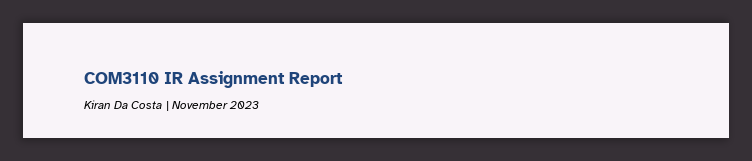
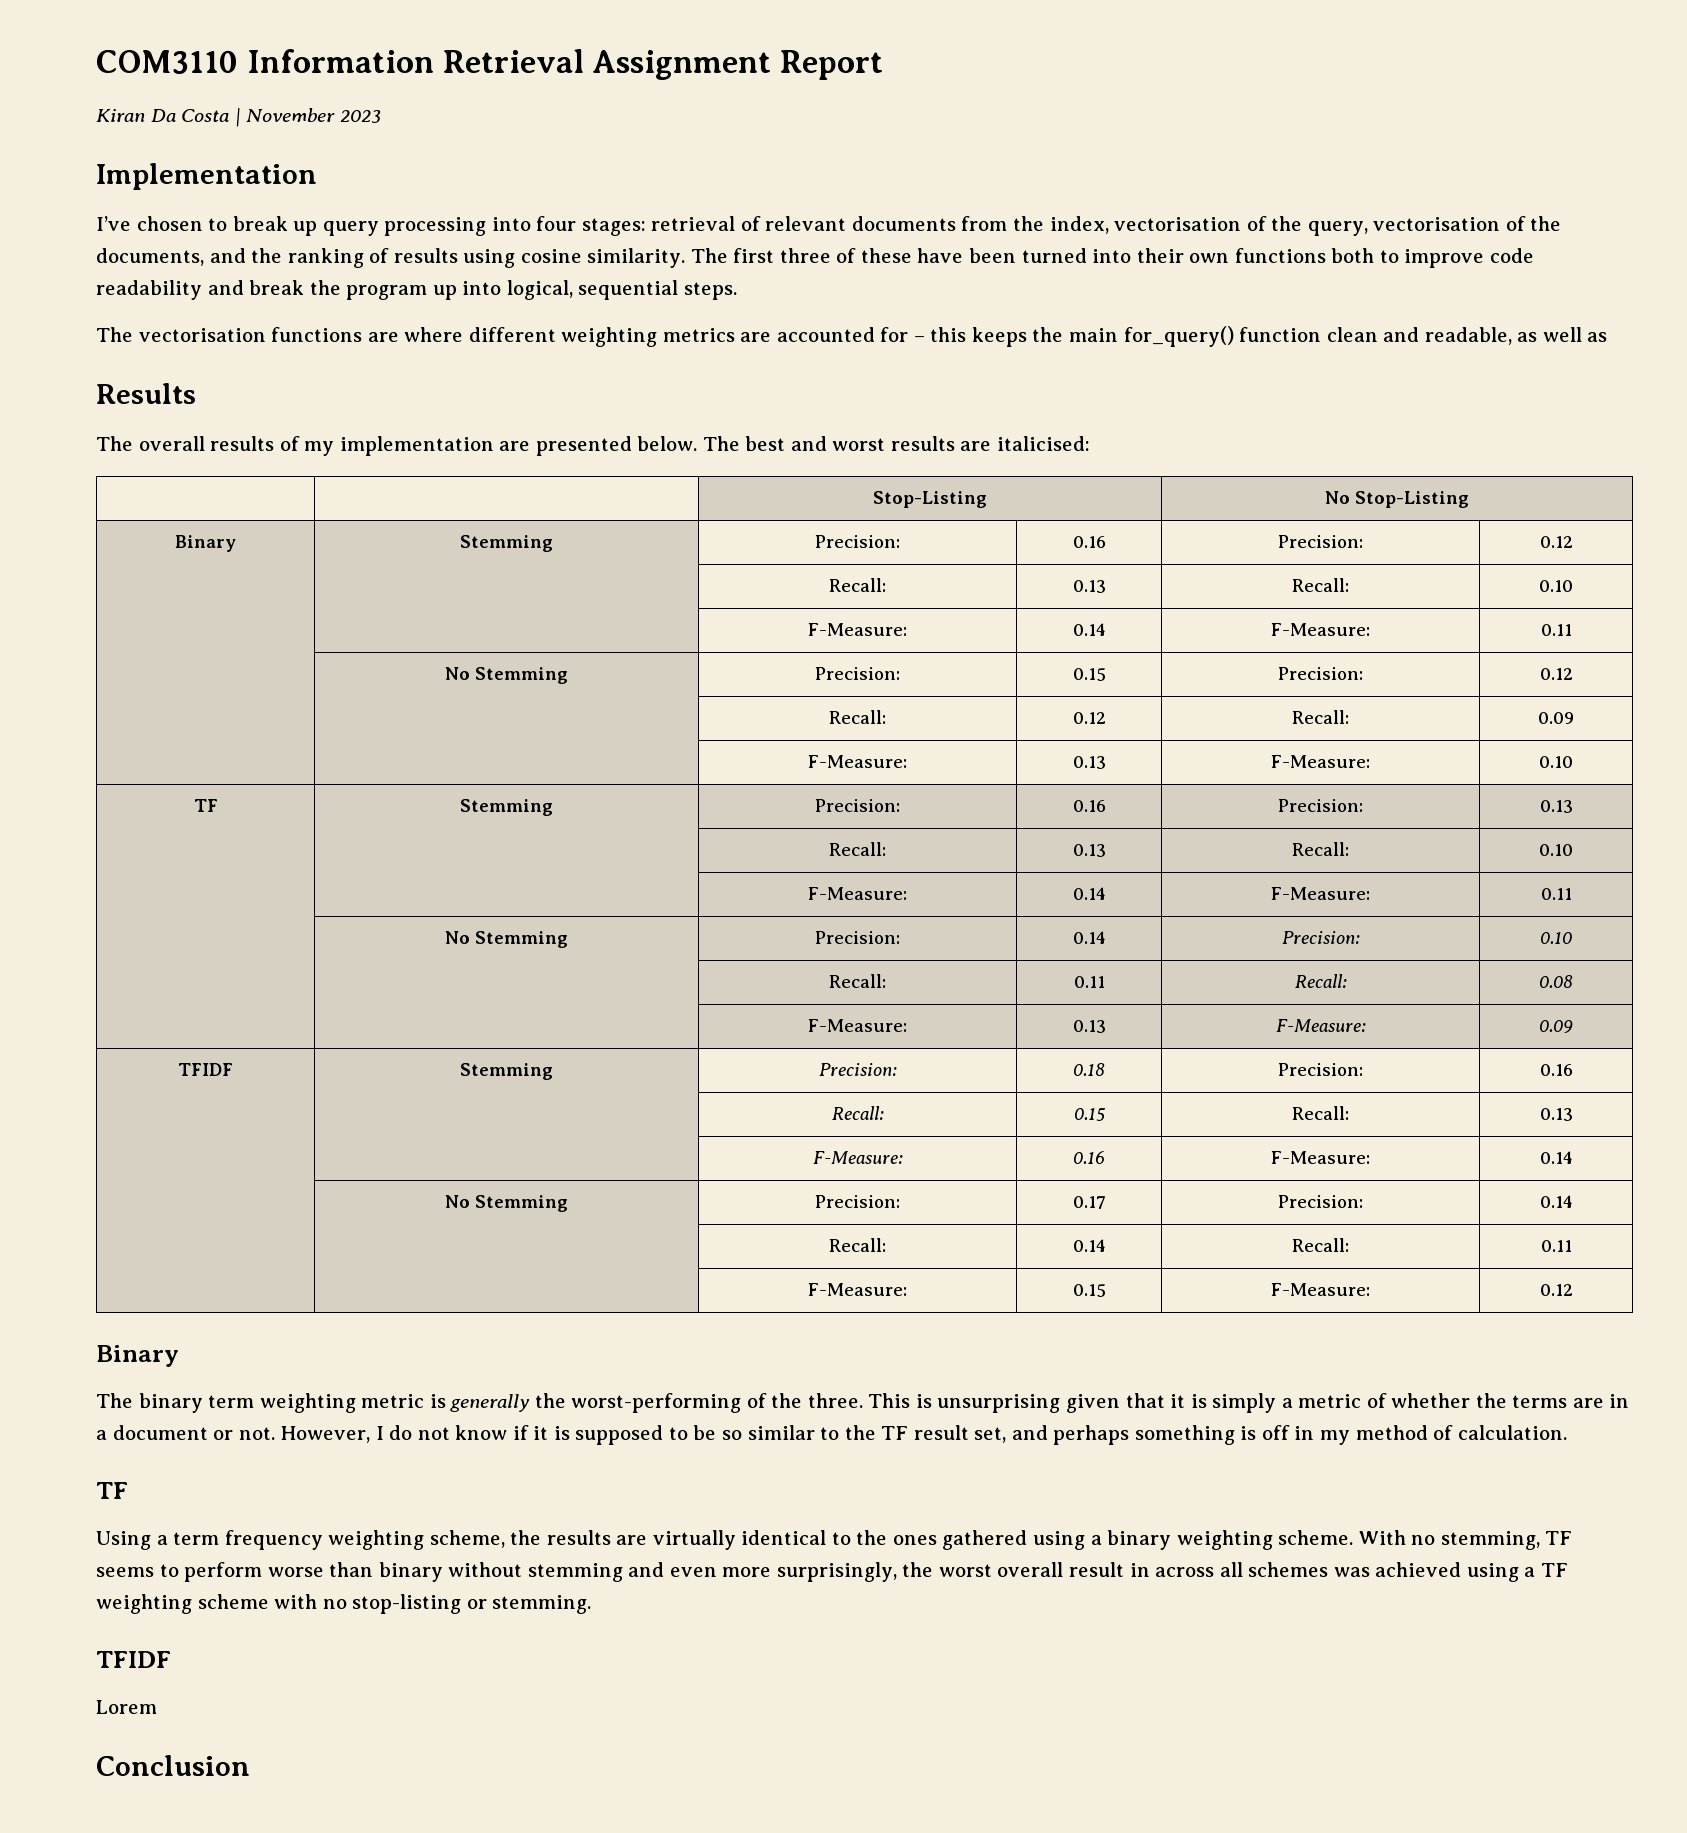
- COM3110 IR Assignment Report
+ COM3110 Information Retrieval Assignment Report
+ Implementation
+ I’ve chosen to break up query processing into four stages: retrieval of relevant documents from the index, vectorisation of the query, vectorisation of the documents, and the ranking of results using cosine similarity. The first three of these have been turned into their own functions both to improve code readability and break the program up into logical, sequential steps.
+ The vectorisation functions are where different weighting metrics are accounted for – this keeps the main for_query() function clean and readable, as well as
+ Results
+ The overall results of my implementation are presented below. The best and worst results are italicised:
+ | | Stop-Listing | No Stop-Listing
+ Binary | Stemming | Precision: | 0.16 | Precision: | 0.12
+ | | Recall: | 0.13 | Recall: | 0.10
+ | | F-Measure: | 0.14 | F-Measure: | 0.11
+ | No Stemming | Precision: | 0.15 | Precision: | 0.12
+ | | Recall: | 0.12 | Recall: | 0.09
+ | | F-Measure: | 0.13 | F-Measure: | 0.10
+ TF | Stemming | Precision: | 0.16 | Precision: | 0.13
+ | | Recall: | 0.13 | Recall: | 0.10
+ | | F-Measure: | 0.14 | F-Measure: | 0.11
+ | No Stemming | Precision: | 0.14 | Precision: | 0.10
+ | | Recall: | 0.11 | Recall: | 0.08
+ | | F-Measure: | 0.13 | F-Measure: | 0.09
+ TFIDF | Stemming | Precision: | 0.18 | Precision: | 0.16
+ | | Recall: | 0.15 | Recall: | 0.13
+ | | F-Measure: | 0.16 | F-Measure: | 0.14
+ | No Stemming | Precision: | 0.17 | Precision: | 0.14
+ | | Recall: | 0.14 | Recall: | 0.11
+ | | F-Measure: | 0.15 | F-Measure: | 0.12
+ Binary
+ The binary term weighting metric is generally the worst-performing of the three. This is unsurprising given that it is simply a metric of whether the terms are in a document or not. However, I do not know if it is supposed to be so similar to the TF result set, and perhaps something is off in my method of calculation.
+ TF
+ Using a term frequency weighting scheme, the results are virtually identical to the ones gathered using a binary weighting scheme. With no stemming, TF seems to perform worse than binary without stemming and even more surprisingly, the worst overall result in across all schemes was achieved using a TF weighting scheme with no stop-listing or stemming.
+ TFIDF
+ Lorem
+ Conclusion

